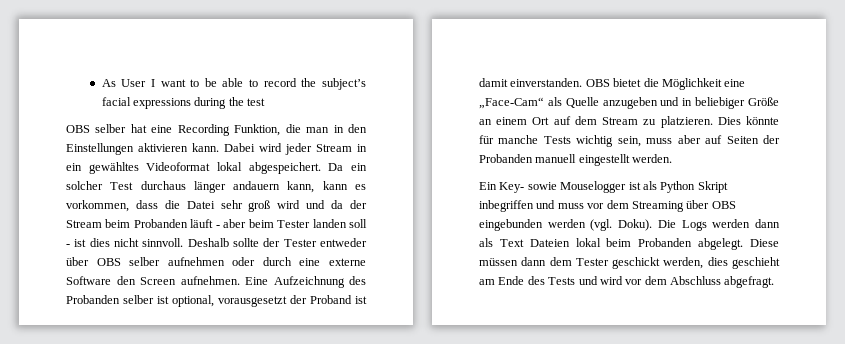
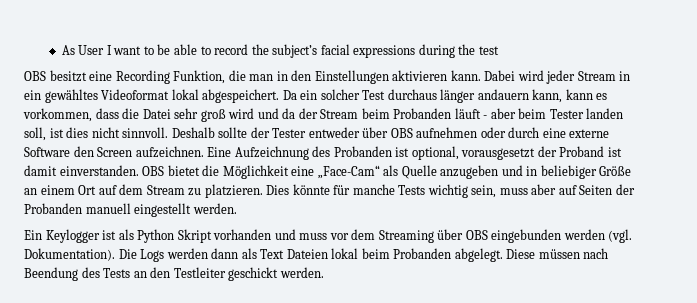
- OBS selber hat eine Recording Funktion, die man in den Einstellungen aktivieren kann.
+ OBS besitzt eine Recording Funktion, die man in den Einstellungen aktivieren kann.
- Da ein solcher Test durchaus länger andauern kann, kann es vorkommen, dass die Datei sehr groß wird und da der Stream beim Probanden läuft - aber beim Tester landen soll - ist dies nicht sinnvoll.
+ Da ein solcher Test durchaus länger andauern kann, kann es vorkommen, dass die Datei sehr groß wird und da der Stream beim Probanden läuft - aber beim Tester landen soll, ist dies nicht sinnvoll.
- Deshalb sollte der Tester entweder über OBS selber aufnehmen oder durch eine externe Software den Screen aufnehmen.
+ Deshalb sollte der Tester entweder über OBS aufnehmen oder durch eine externe Software den Screen aufzeichnen.
- Eine Aufzeichnung des Probanden selber ist optional, vorausgesetzt der Proband ist damit einverstanden.
+ Eine Aufzeichnung des Probanden ist optional, vorausgesetzt der Proband ist damit einverstanden.
- Ein Key- sowie Mouselogger ist als Python Skript inbegriffen und muss vor dem Streaming über OBS eingebunden werden (vgl. Doku).
+ Ein Keylogger ist als Python Skript vorhanden und muss vor dem Streaming über OBS eingebunden werden (vgl. Dokumentation).
- Diese müssen dann dem Tester geschickt werden, dies geschieht am Ende des Tests und wird vor dem Abschluss abgefragt.
+ Diese müssen nach Beendung des Tests an den Testleiter geschickt werden.

